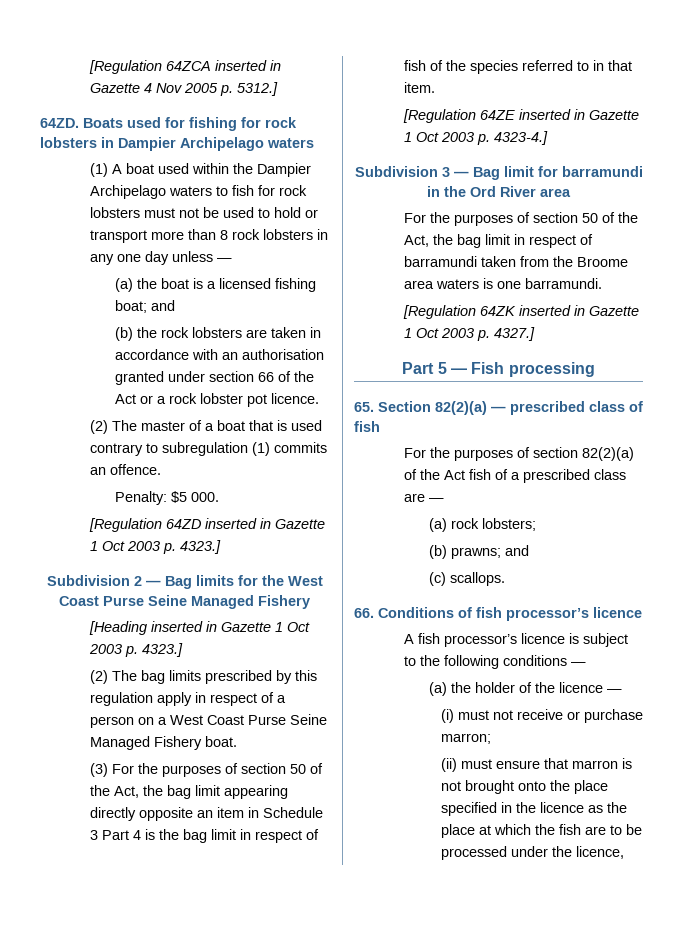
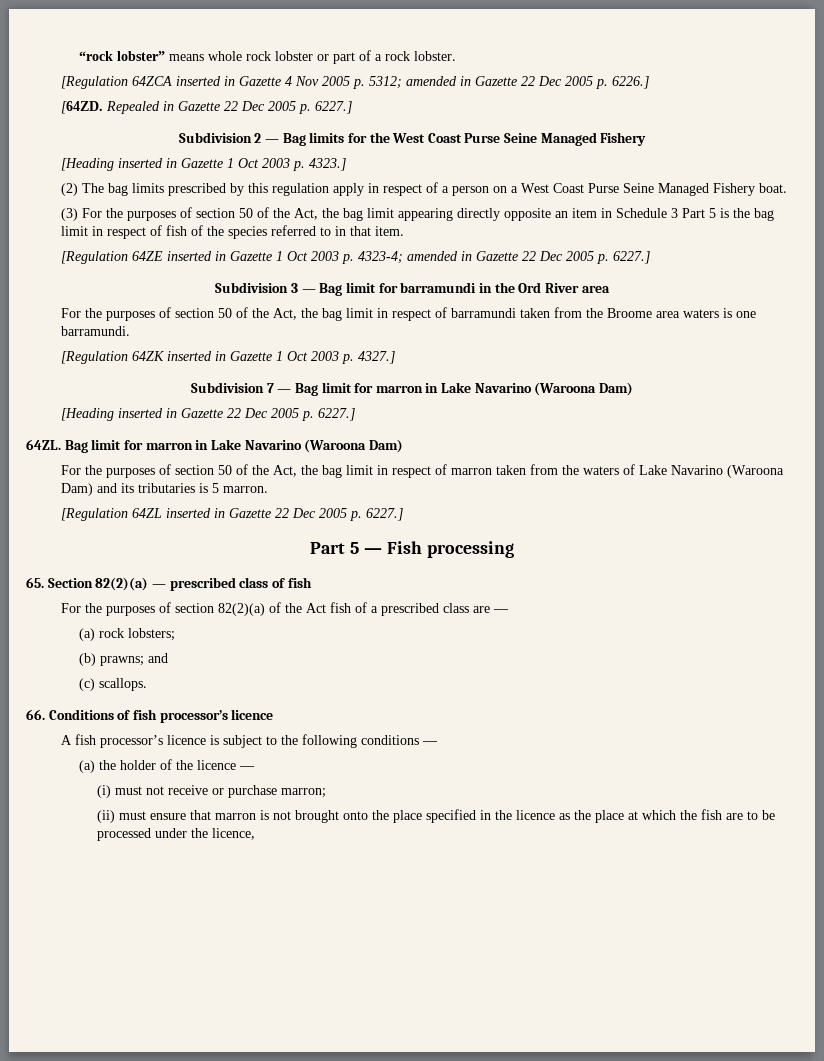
+ “rock lobster” means whole rock lobster or part of a rock lobster.
- [Regulation 64ZCA inserted in Gazette 4 Nov 2005 p. 5312.]
- 64ZD. Boats used for fishing for rock lobsters in Dampier Archipelago waters
- (1) A boat used within the Dampier Archipelago waters to fish for rock lobsters must not be used to hold or transport more than 8 rock lobsters in any one day unless —
- (a) the boat is a licensed fishing boat; and
- (b) the rock lobsters are taken in accordance with an authorisation granted under section 66 of the Act or a rock lobster pot licence.
- (2) The master of a boat that is used contrary to subregulation (1) commits an offence.
- Penalty: $5 000.
- [Regulation 64ZD inserted in Gazette 1 Oct 2003 p. 4323.]
+ [Regulation 64ZCA inserted in Gazette 4 Nov 2005 p. 5312; amended in Gazette 22 Dec 2005 p. 6226.]
+ [64ZD. Repealed in Gazette 22 Dec 2005 p. 6227.]
- (3) For the purposes of section 50 of the Act, the bag limit appearing directly opposite an item in Schedule 3 Part 4 is the bag limit in respect of fish of the species referred to in that item.
+ (3) For the purposes of section 50 of the Act, the bag limit appearing directly opposite an item in Schedule 3 Part 5 is the bag limit in respect of fish of the species referred to in that item.
- [Regulation 64ZE inserted in Gazette 1 Oct 2003 p. 4323-4.]
+ [Regulation 64ZE inserted in Gazette 1 Oct 2003 p. 4323-4; amended in Gazette 22 Dec 2005 p. 6227.]
+ Subdivision 7 — Bag limit for marron in Lake Navarino (Waroona Dam)
+ [Heading inserted in Gazette 22 Dec 2005 p. 6227.]
+ 64ZL. Bag limit for marron in Lake Navarino (Waroona Dam)
+ For the purposes of section 50 of the Act, the bag limit in respect of marron taken from the waters of Lake Navarino (Waroona Dam) and its tributaries is 5 marron.
+ [Regulation 64ZL inserted in Gazette 22 Dec 2005 p. 6227.]

